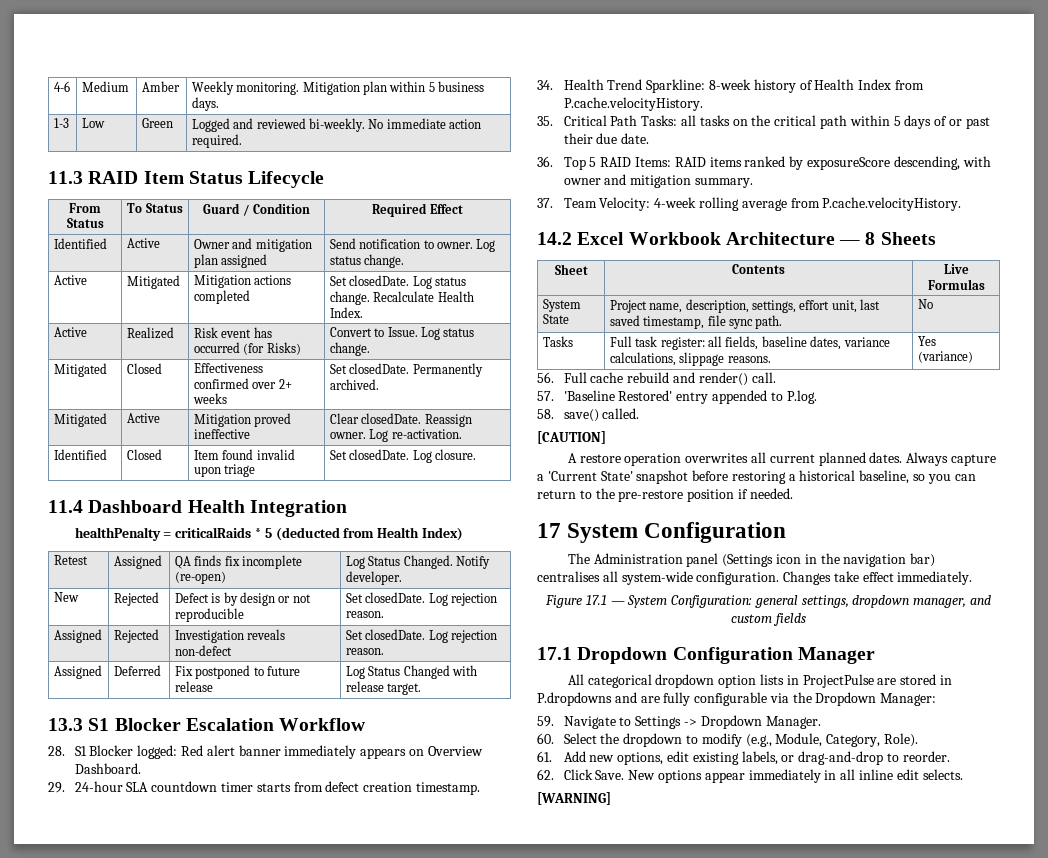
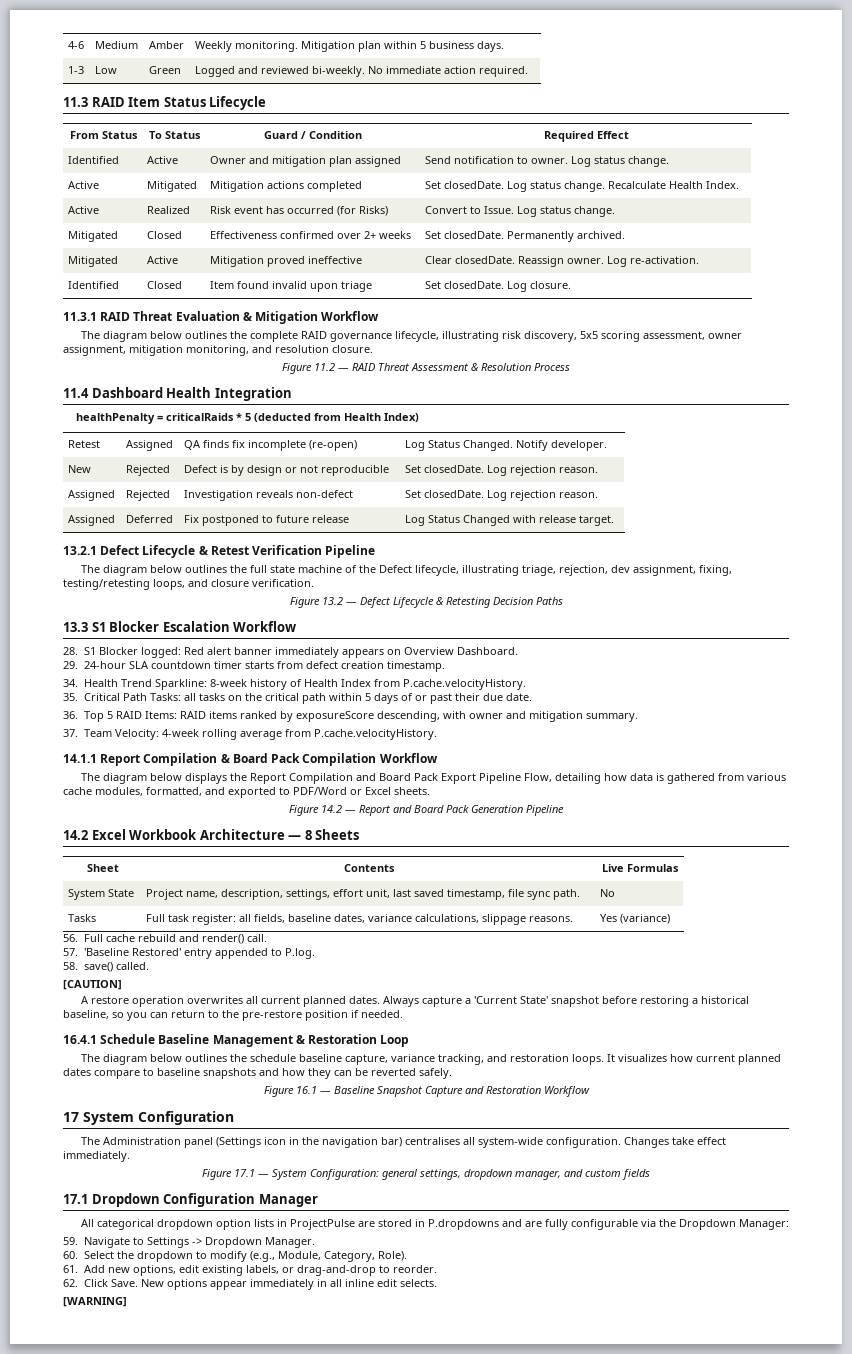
+ 11.3.1 RAID Threat Evaluation & Mitigation Workflow
+ The diagram below outlines the complete RAID governance lifecycle, illustrating risk discovery, 5x5 scoring assessment, owner assignment, mitigation monitoring, and resolution closure.
+ Figure 11.2 — RAID Threat Assessment & Resolution Process
+ 13.2.1 Defect Lifecycle & Retest Verification Pipeline
+ The diagram below outlines the full state machine of the Defect lifecycle, illustrating triage, rejection, dev assignment, fixing, testing/retesting loops, and closure verification.
+ Figure 13.2 — Defect Lifecycle & Retesting Decision Paths
+ 14.1.1 Report Compilation & Board Pack Compilation Workflow
+ The diagram below displays the Report Compilation and Board Pack Export Pipeline Flow, detailing how data is gathered from various cache modules, formatted, and exported to PDF/Word or Excel sheets.
+ Figure 14.2 — Report and Board Pack Generation Pipeline
+ 16.4.1 Schedule Baseline Management & Restoration Loop
+ The diagram below outlines the schedule baseline capture, variance tracking, and restoration loops. It visualizes how current planned dates compare to baseline snapshots and how they can be reverted safely.
+ Figure 16.1 — Baseline Snapshot Capture and Restoration Workflow

